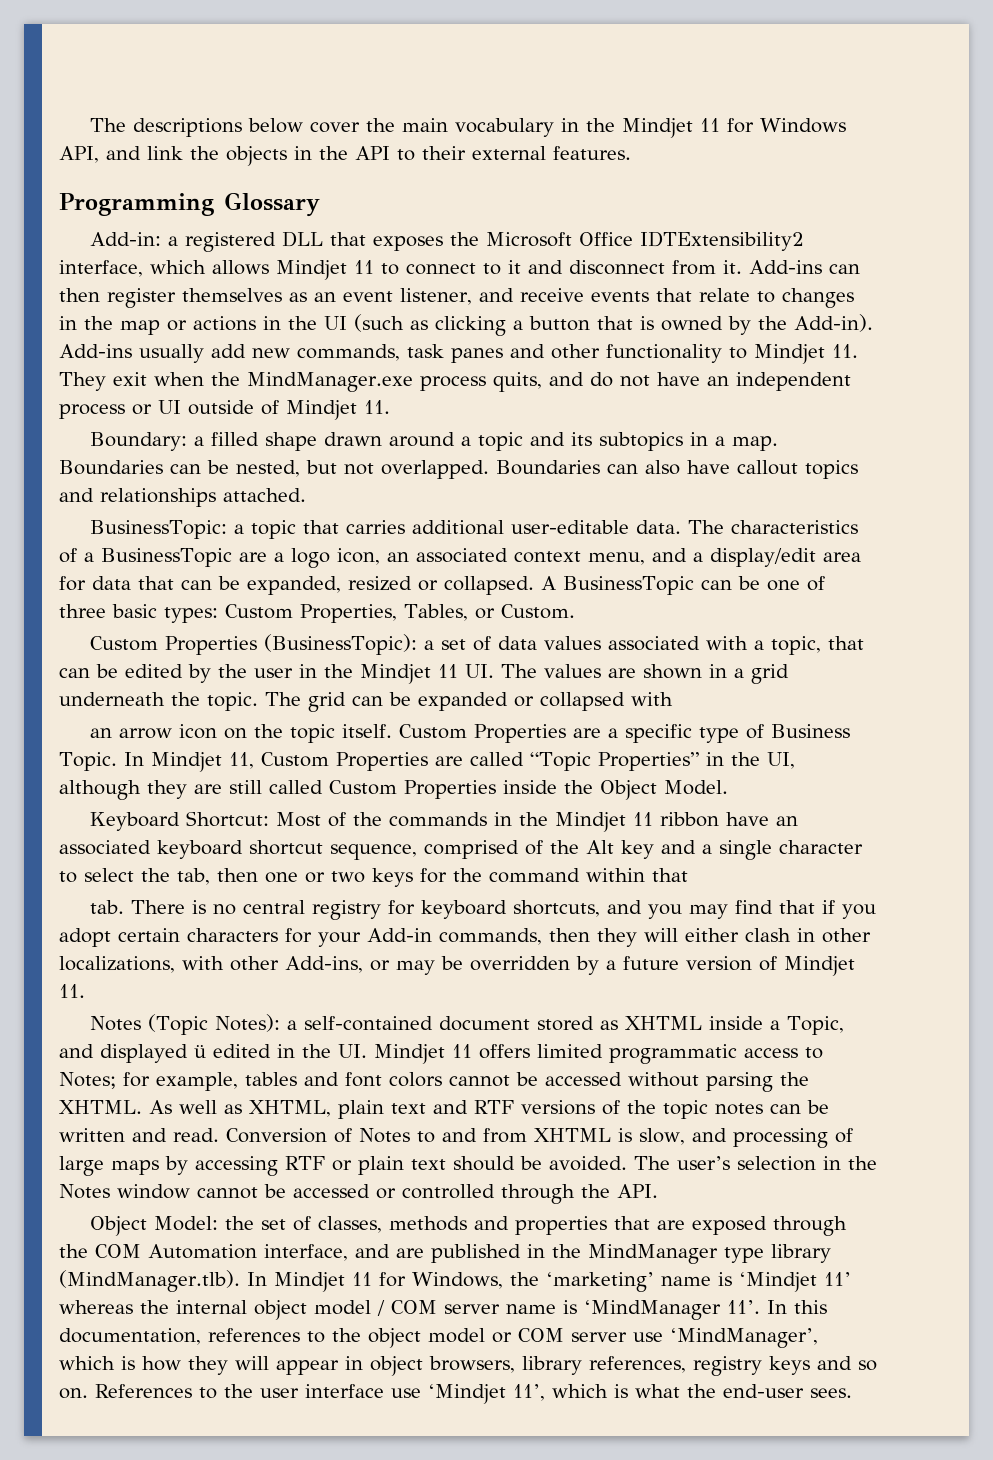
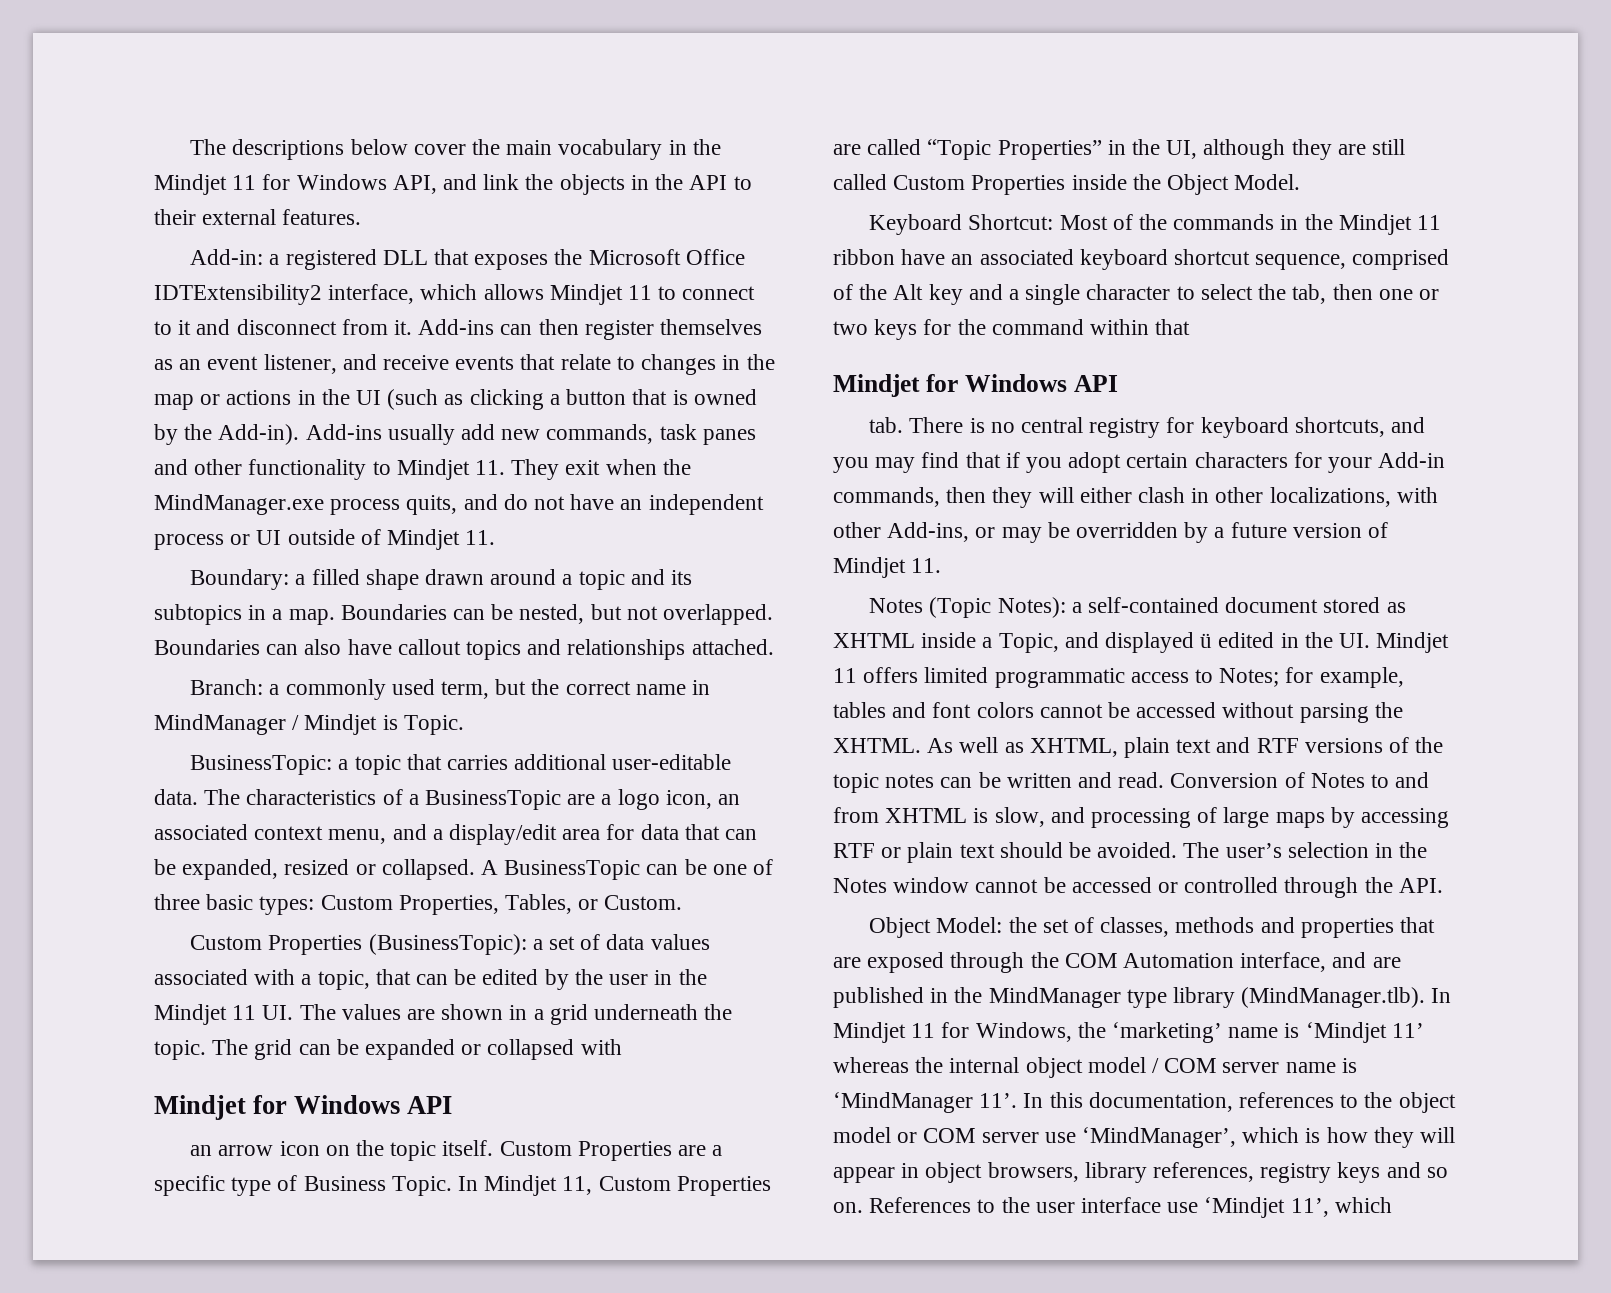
- Programming Glossary
+ Branch: a commonly used term, but the correct name in MindManager / Mindjet is Topic.
  The grid can be expanded or collapsed with
+ Mindjet for Windows API
  Keyboard Shortcut: Most of the commands in the Mindjet 11 ribbon have an associated keyboard shortcut sequence, comprised of the Alt key and a single character to select the tab, then one or two keys for the command within that
+ Mindjet for Windows API
- References to the user interface use ‘Mindjet 11’, which is what the end-user sees.
+ References to the user interface use ‘Mindjet 11’, which

